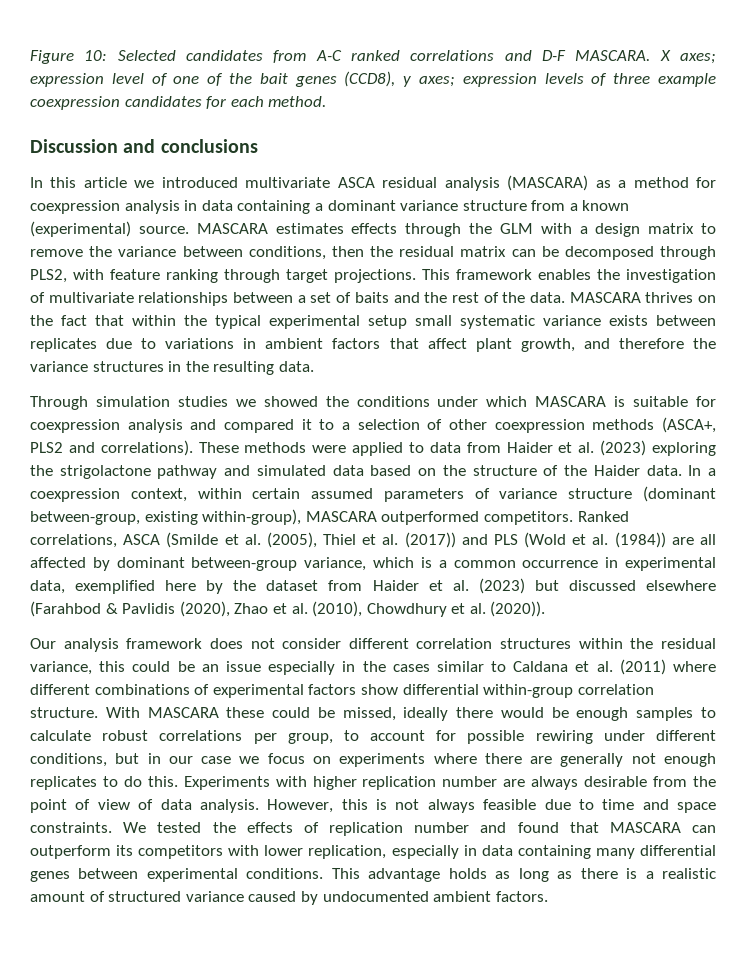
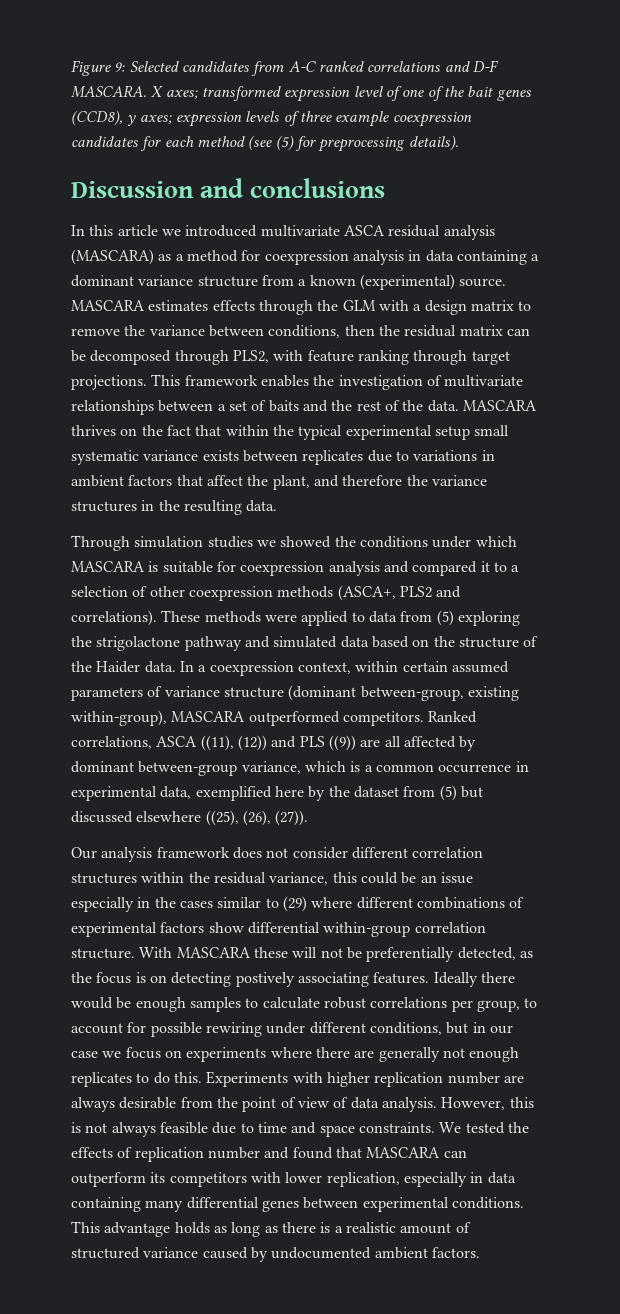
- Figure 10: Selected candidates from A-C ranked correlations and D-F MASCARA.
+ Figure 9: Selected candidates from A-C ranked correlations and D-F MASCARA.
- X axes; expression level of one of the bait genes (CCD8), y axes; expression levels of three example coexpression candidates for each method.
+ X axes; transformed expression level of one of the bait genes (CCD8), y axes; expression levels of three example coexpression candidates for each method (see (5) for preprocessing details).
- MASCARA thrives on the fact that within the typical experimental setup small systematic variance exists between replicates due to variations in ambient factors that affect plant growth, and therefore the variance structures in the resulting data.
+ MASCARA thrives on the fact that within the typical experimental setup small systematic variance exists between replicates due to variations in ambient factors that affect the plant, and therefore the variance structures in the resulting data.
- These methods were applied to data from Haider et al. (2023) exploring the strigolactone pathway and simulated data based on the structure of the Haider data.
+ These methods were applied to data from (5) exploring the strigolactone pathway and simulated data based on the structure of the Haider data.
- Ranked correlations, ASCA (Smilde et al. (2005), Thiel et al. (2017)) and PLS (Wold et al. (1984)) are all affected by dominant between-group variance, which is a common occurrence in experimental data, exemplified here by the dataset from Haider et al. (2023) but discussed elsewhere (Farahbod & Pavlidis (2020), Zhao et al. (2010), Chowdhury et al. (2020)).
+ Ranked correlations, ASCA ((11), (12)) and PLS ((9)) are all affected by dominant between-group variance, which is a common occurrence in experimental data, exemplified here by the dataset from (5) but discussed elsewhere ((25), (26), (27)).
- Our analysis framework does not consider different correlation structures within the residual variance, this could be an issue especially in the cases similar to Caldana et al. (2011) where different combinations of experimental factors show differential within-group correlation structure.
+ Our analysis framework does not consider different correlation structures within the residual variance, this could be an issue especially in the cases similar to (29) where different combinations of experimental factors show differential within-group correlation structure.
- With MASCARA these could be missed, ideally there would be enough samples to calculate robust correlations per group, to account for possible rewiring under different conditions, but in our case we focus on experiments where there are generally not enough replicates to do this.
+ With MASCARA these will not be preferentially detected, as the focus is on detecting postively associating features. Ideally there would be enough samples to calculate robust correlations per group, to account for possible rewiring under different conditions, but in our case we focus on experiments where there are generally not enough replicates to do this.

